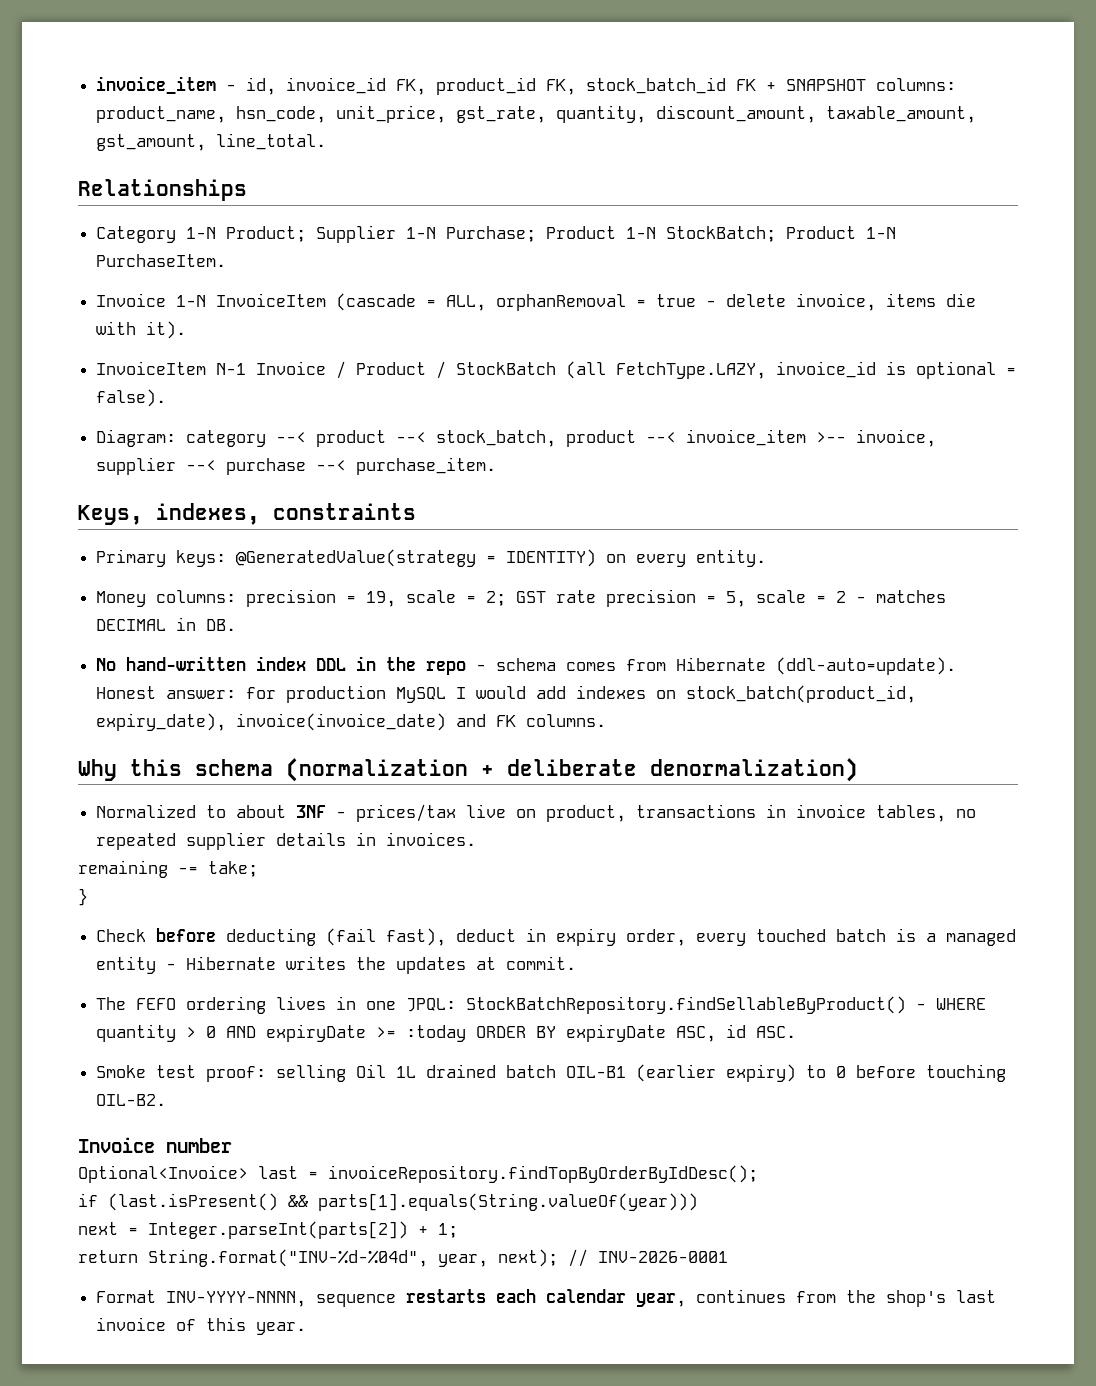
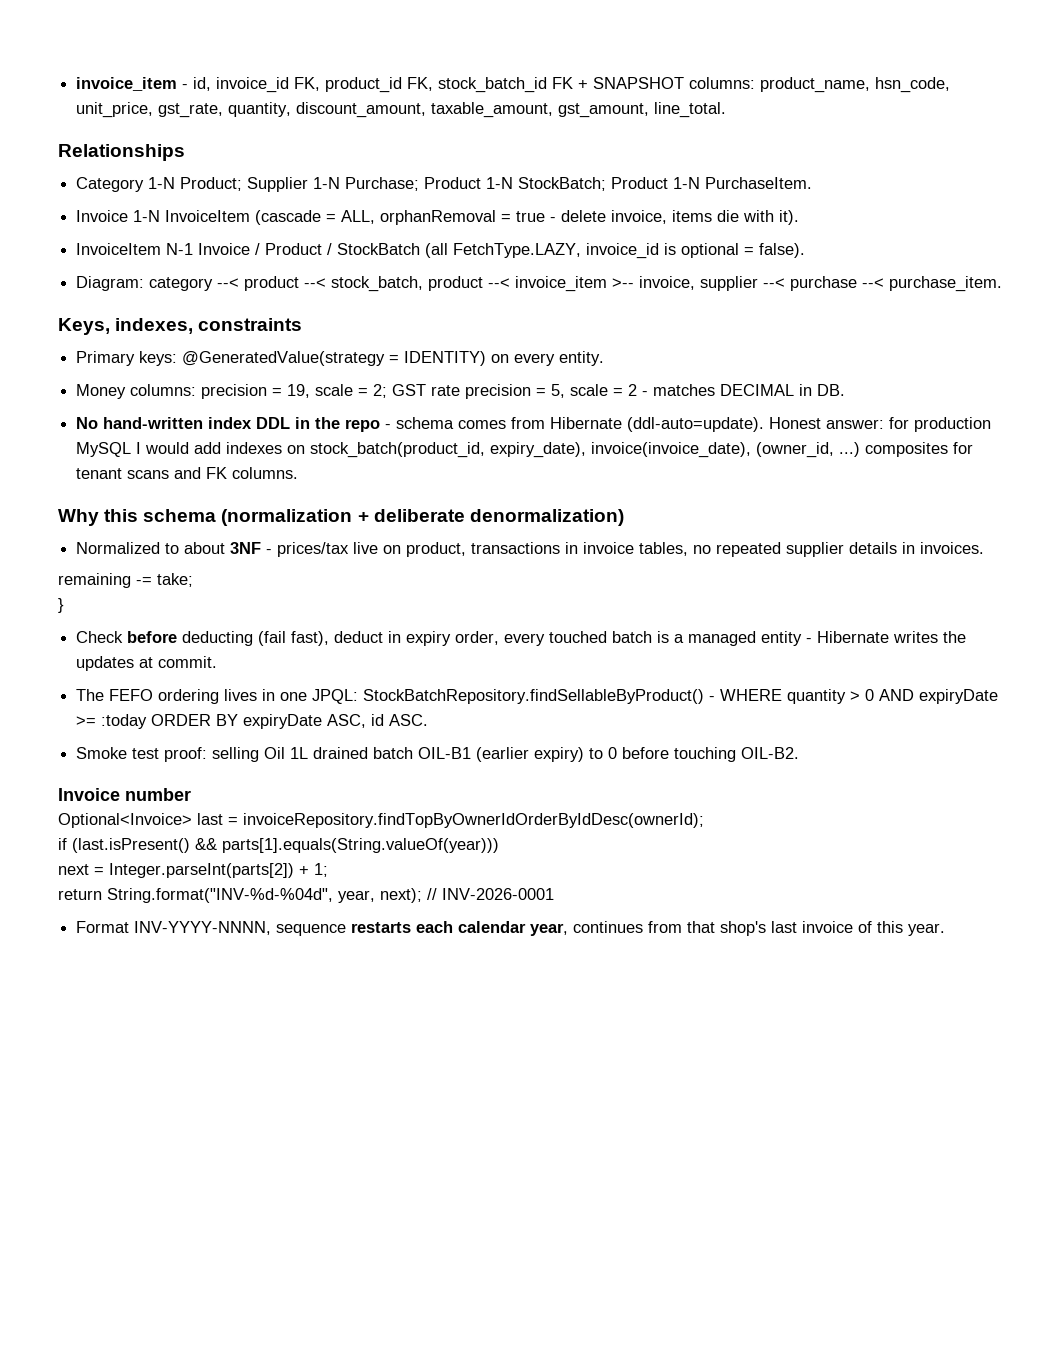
- Honest answer: for production MySQL I would add indexes on stock_batch(product_id, expiry_date), invoice(invoice_date) and FK columns.
+ Honest answer: for production MySQL I would add indexes on stock_batch(product_id, expiry_date), invoice(invoice_date), (owner_id, ...) composites for tenant scans and FK columns.
- Optional<Invoice> last = invoiceRepository.findTopByOrderByIdDesc();
+ Optional<Invoice> last = invoiceRepository.findTopByOwnerIdOrderByIdDesc(ownerId);
- Format INV-YYYY-NNNN, sequence restarts each calendar year, continues from the shop's last invoice of this year.
+ Format INV-YYYY-NNNN, sequence restarts each calendar year, continues from that shop's last invoice of this year.

